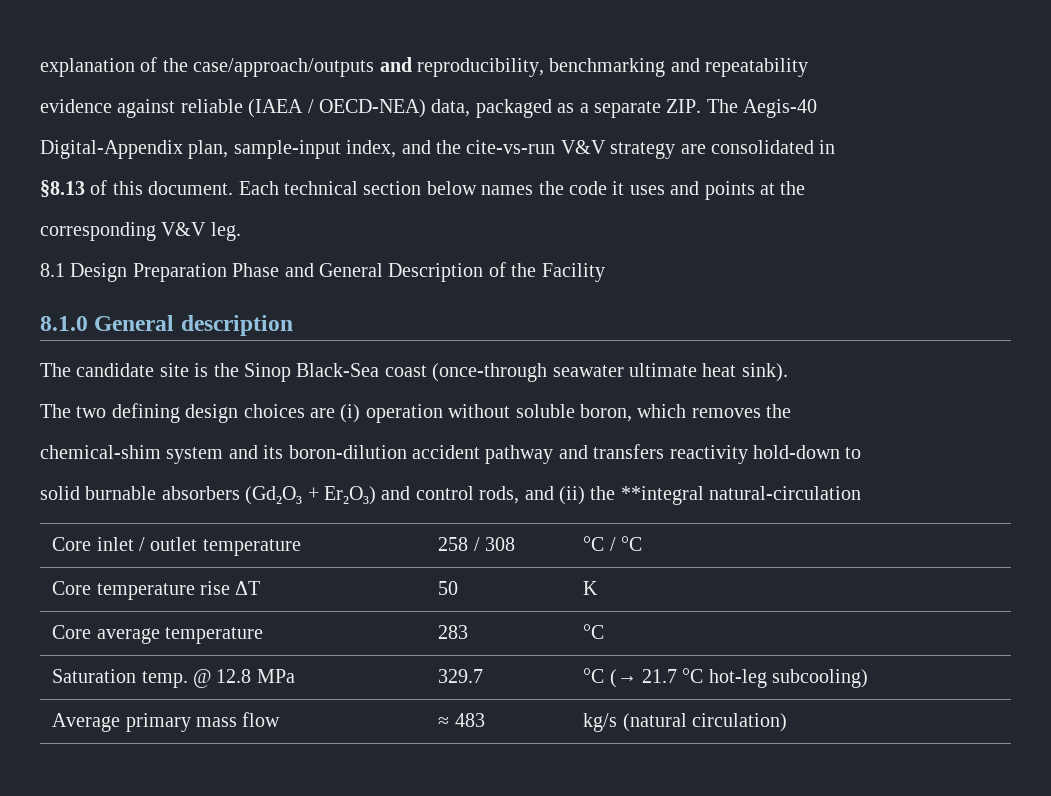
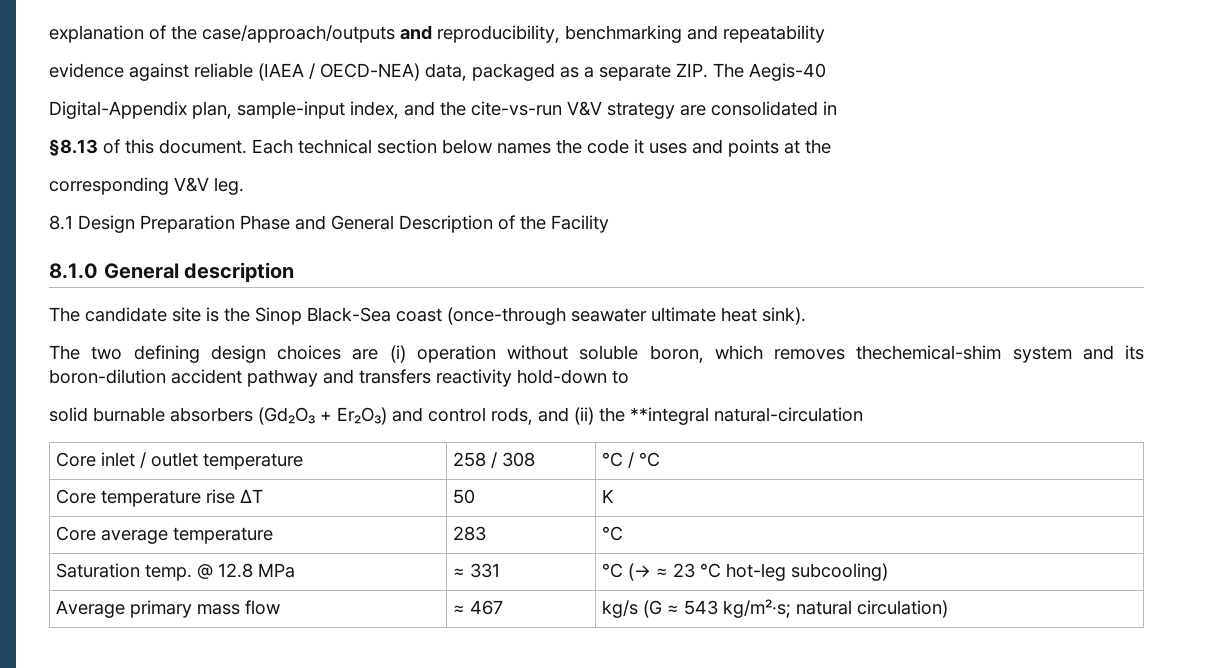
- The two defining design choices are (i) operation without soluble boron, which removes the
- chemical-shim system and its boron-dilution accident pathway and transfers reactivity hold-down to
+ The two defining design choices are (i) operation without soluble boron, which removes thechemical-shim system and its boron-dilution accident pathway and transfers reactivity hold-down to
- Saturation temp. @ 12.8 MPa | 329.7 | °C (→ 21.7 °C hot-leg subcooling)
+ Saturation temp. @ 12.8 MPa | ≈ 331 | °C (→ ≈ 23 °C hot-leg subcooling)
- Average primary mass flow | ≈ 483 | kg/s (natural circulation)
+ Average primary mass flow | ≈ 467 | kg/s (G ≈ 543 kg/m²·s; natural circulation)

